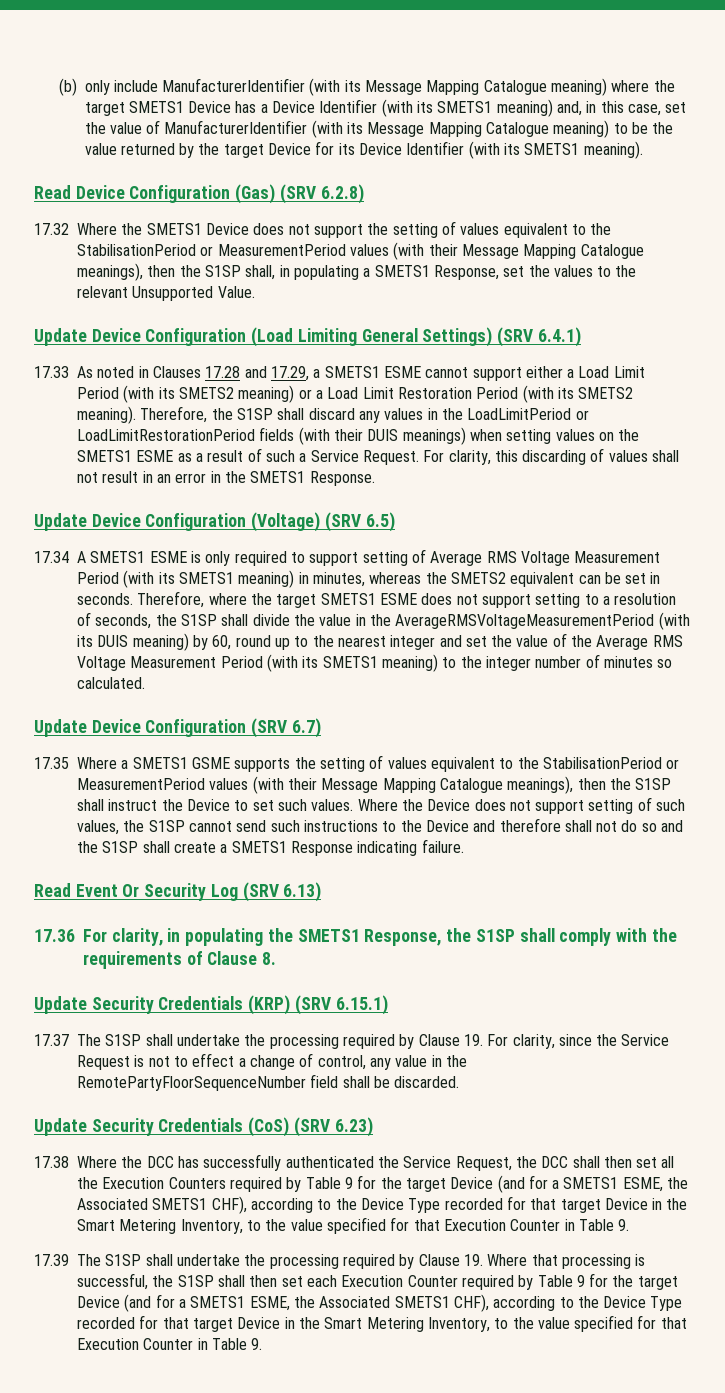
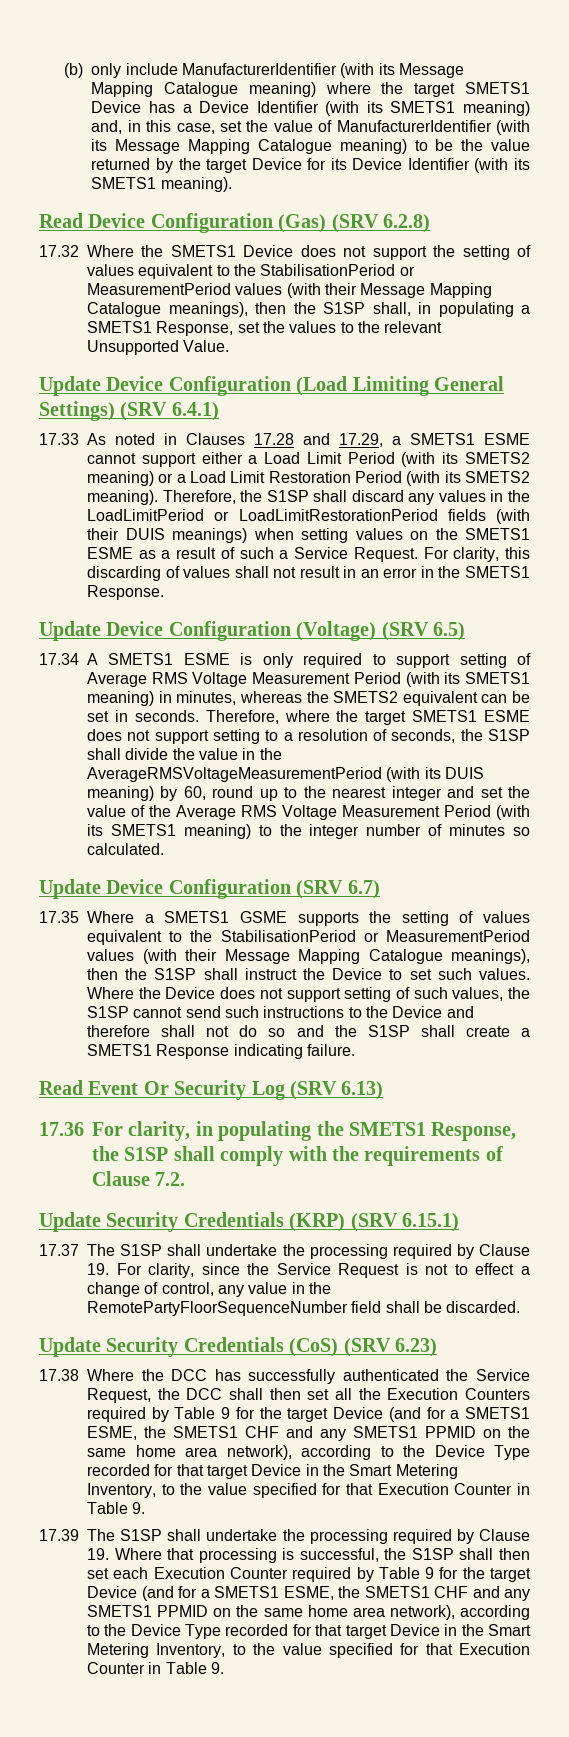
- 17.36 For clarity, in populating the SMETS1 Response, the S1SP shall comply with the requirements of Clause 8.
+ 17.36 For clarity, in populating the SMETS1 Response, the S1SP shall comply with the requirements of Clause 7.2.
- 17.38 Where the DCC has successfully authenticated the Service Request, the DCC shall then set all the Execution Counters required by Table 9 for the target Device (and for a SMETS1 ESME, the Associated SMETS1 CHF), according to the Device Type recorded for that target Device in the Smart Metering Inventory, to the value specified for that Execution Counter in Table 9.
+ 17.38 Where the DCC has successfully authenticated the Service Request, the DCC shall then set all the Execution Counters required by Table 9 for the target Device (and for a SMETS1 ESME, the SMETS1 CHF and any SMETS1 PPMID on the same home area network), according to the Device Type recorded for that target Device in the Smart Metering Inventory, to the value specified for that Execution Counter in Table 9.
- 17.39 The S1SP shall undertake the processing required by Clause 19. Where that processing is successful, the S1SP shall then set each Execution Counter required by Table 9 for the target Device (and for a SMETS1 ESME, the Associated SMETS1 CHF), according to the Device Type recorded for that target Device in the Smart Metering Inventory, to the value specified for that Execution Counter in Table 9.
+ 17.39 The S1SP shall undertake the processing required by Clause 19. Where that processing is successful, the S1SP shall then set each Execution Counter required by Table 9 for the target Device (and for a SMETS1 ESME, the SMETS1 CHF and any SMETS1 PPMID on the same home area network), according to the Device Type recorded for that target Device in the Smart Metering Inventory, to the value specified for that Execution Counter in Table 9.

